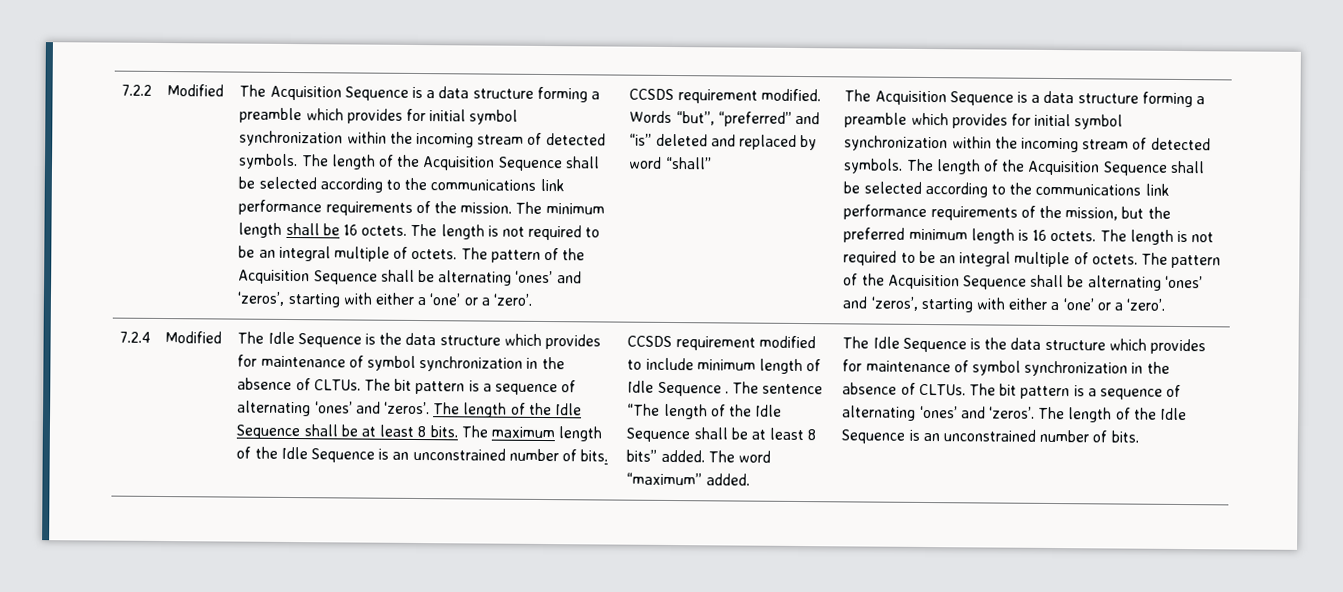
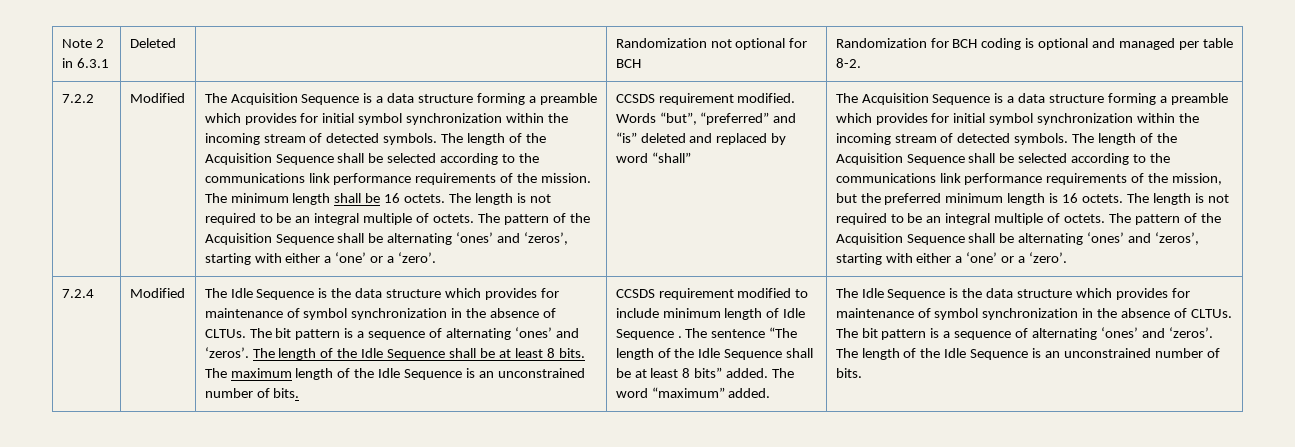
+ Note 2 in 6.3.1 | Deleted | | Randomization not optional for BCH | Randomization for BCH coding is optional and managed per table 8-2.

